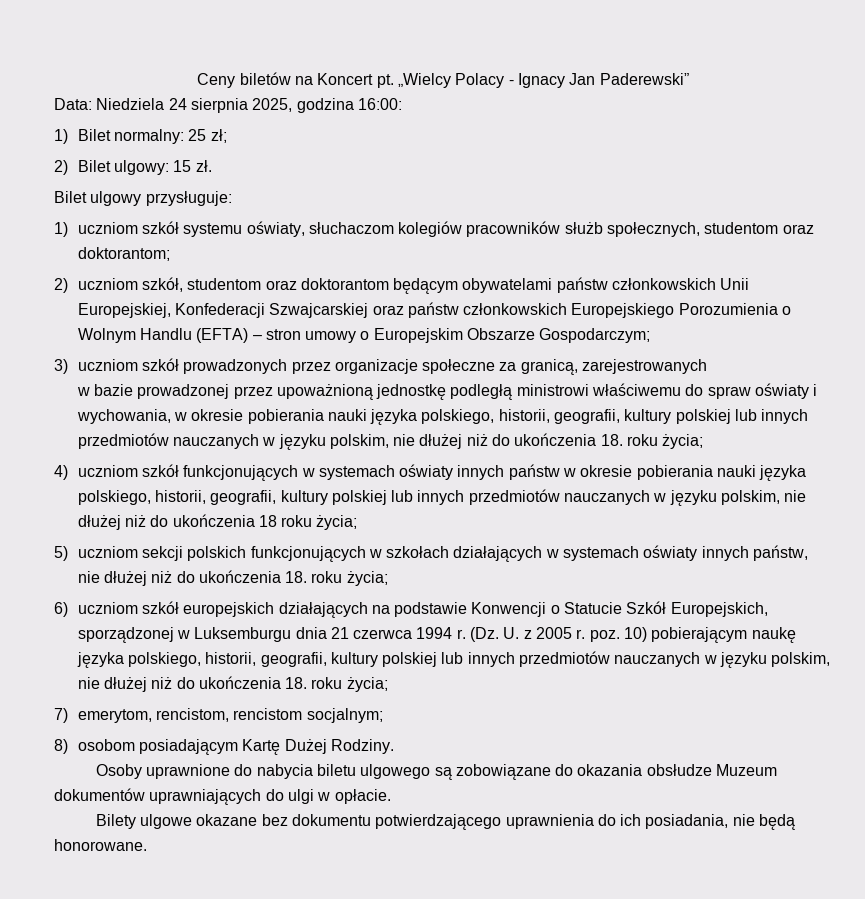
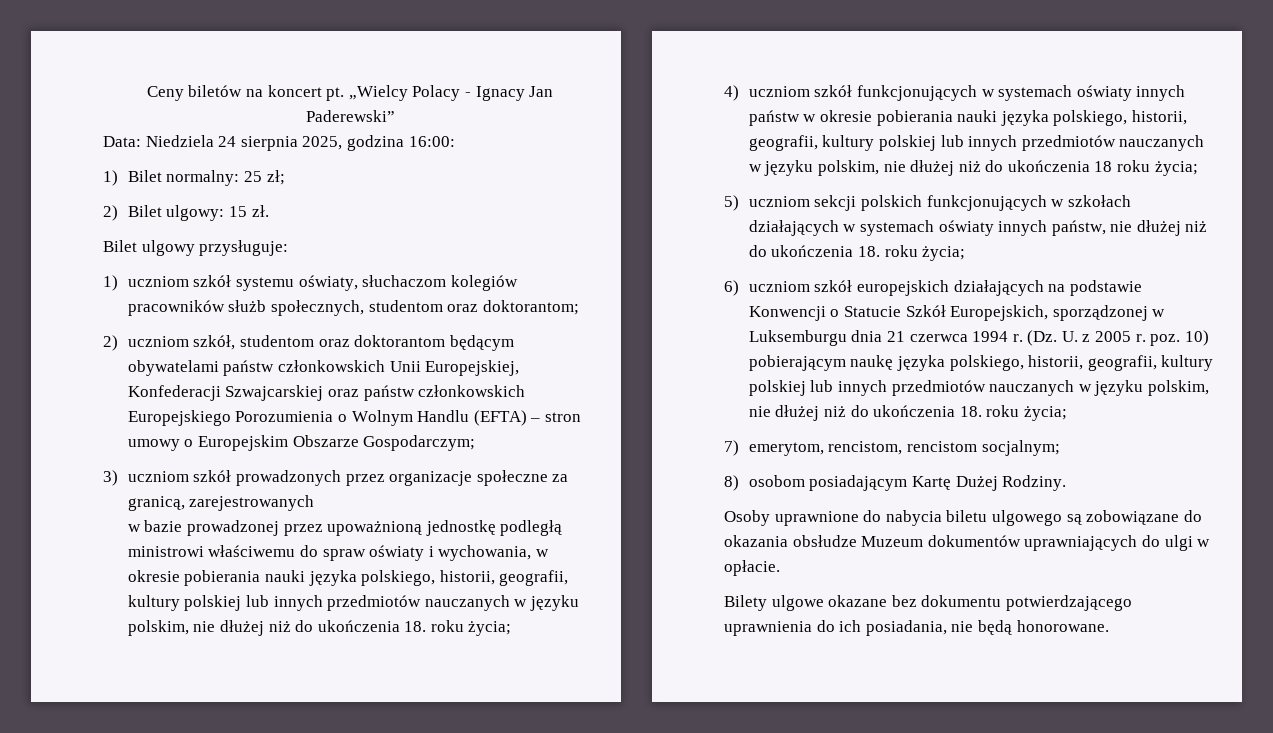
- Ceny biletów na Koncert pt.
+ Ceny biletów na koncert pt.

